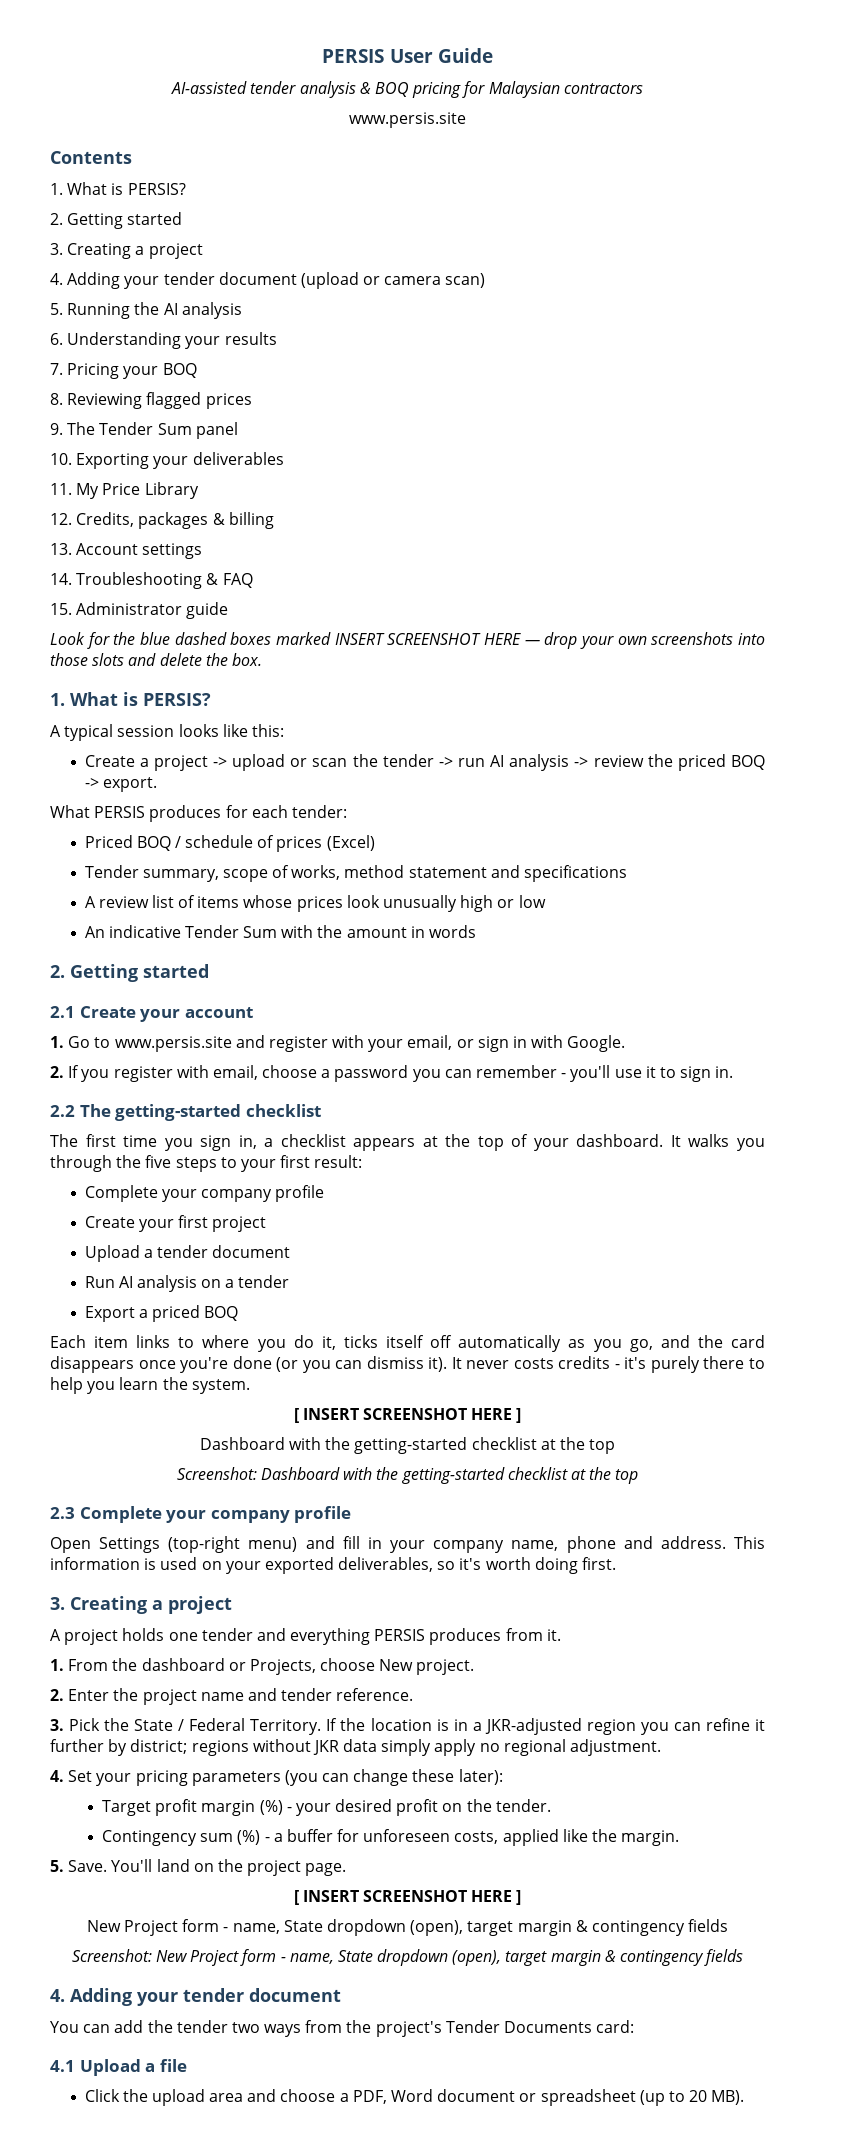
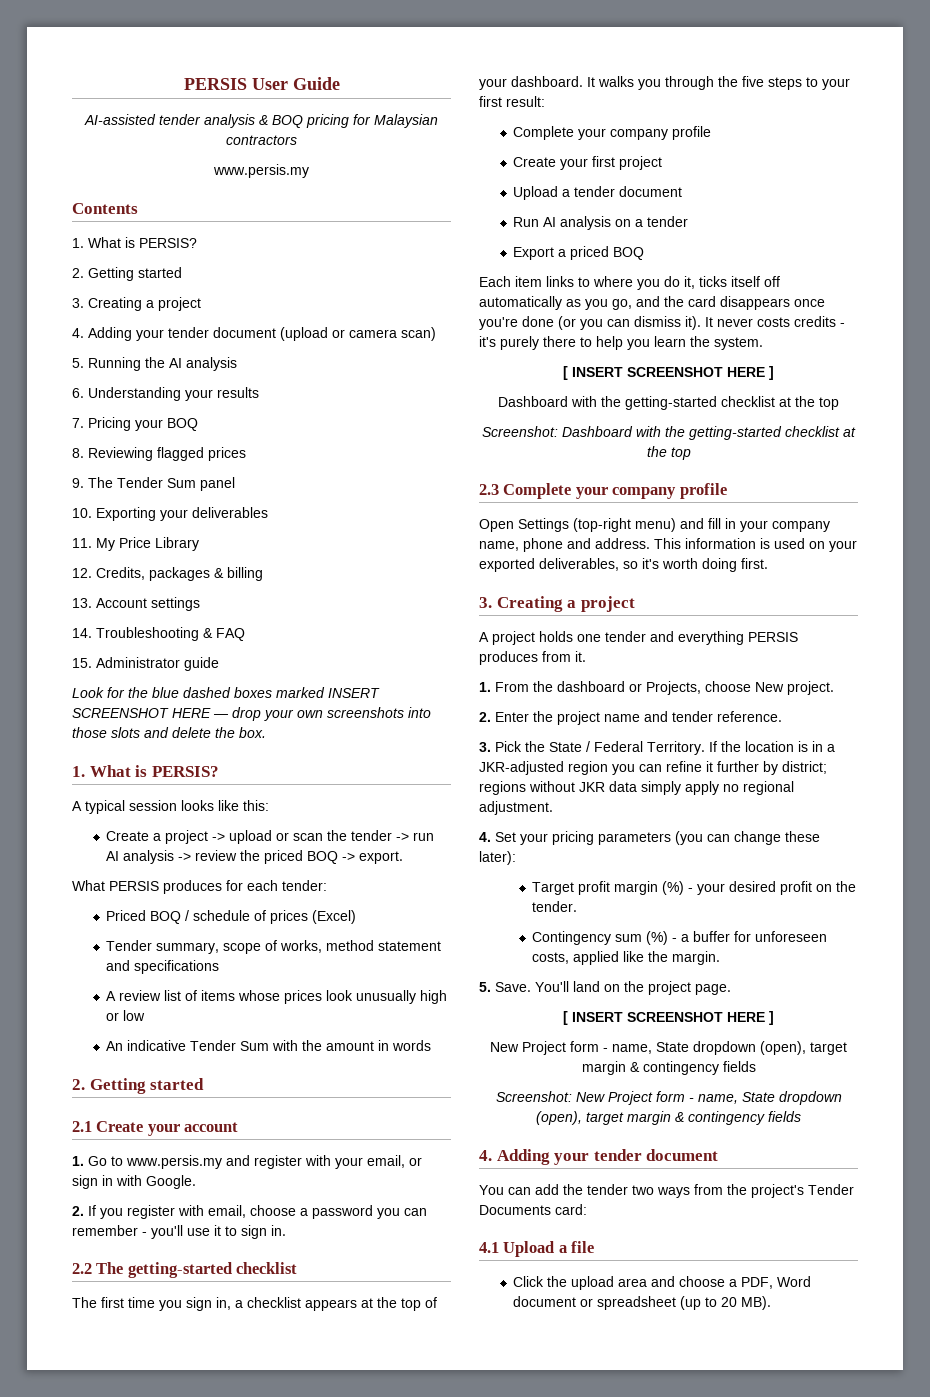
  AI-assisted tender analysis & BOQ pricing for Malaysian contractors
- www.persis.site
+ www.persis.my
- 1. Go to www.persis.site and register with your email, or sign in with Google.
+ 1. Go to www.persis.my and register with your email, or sign in with Google.

